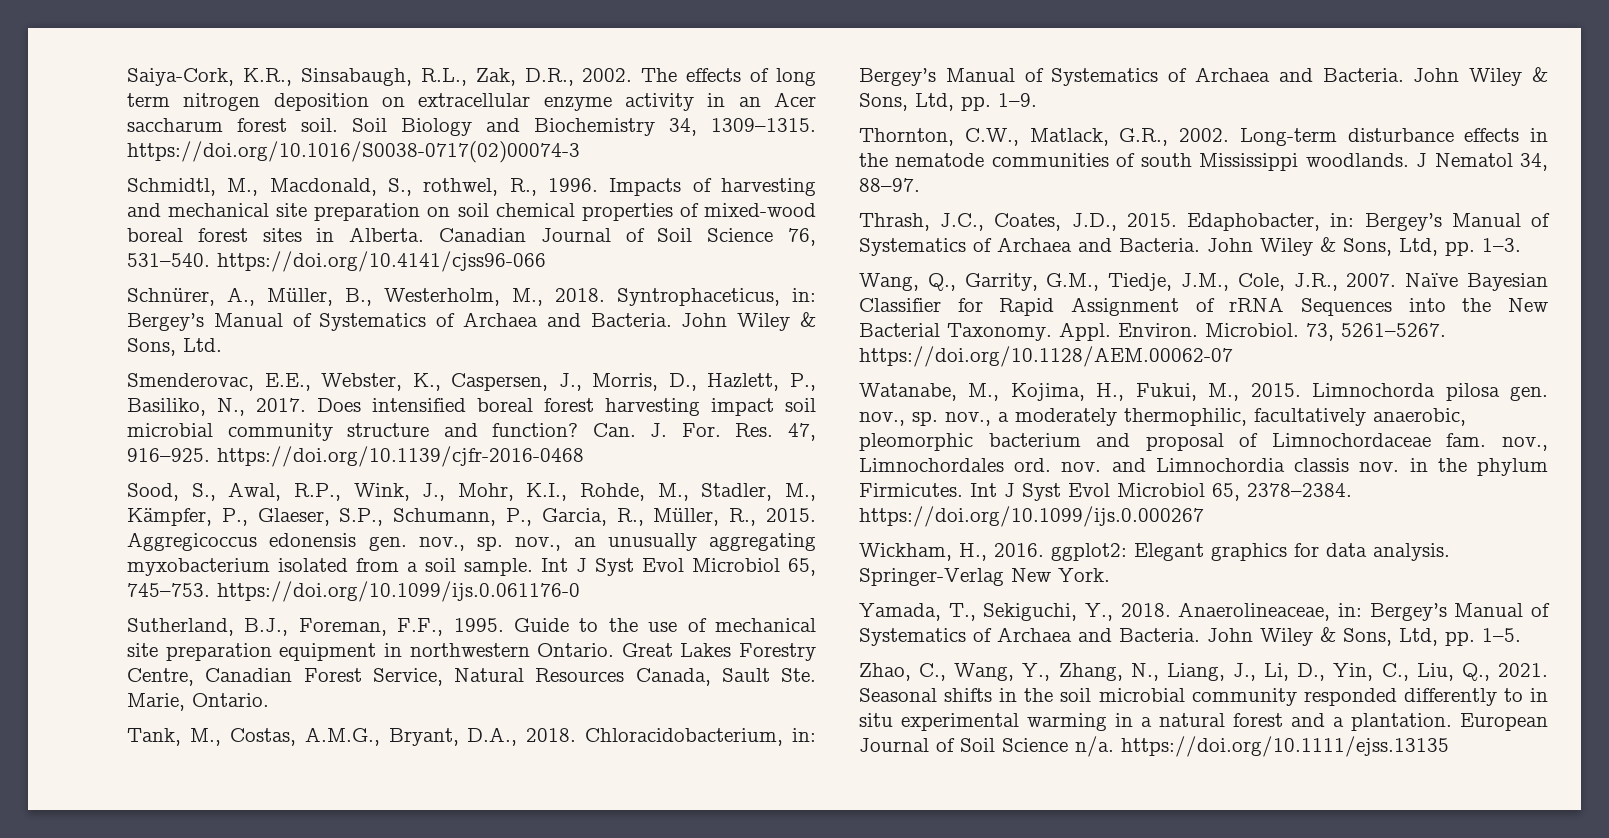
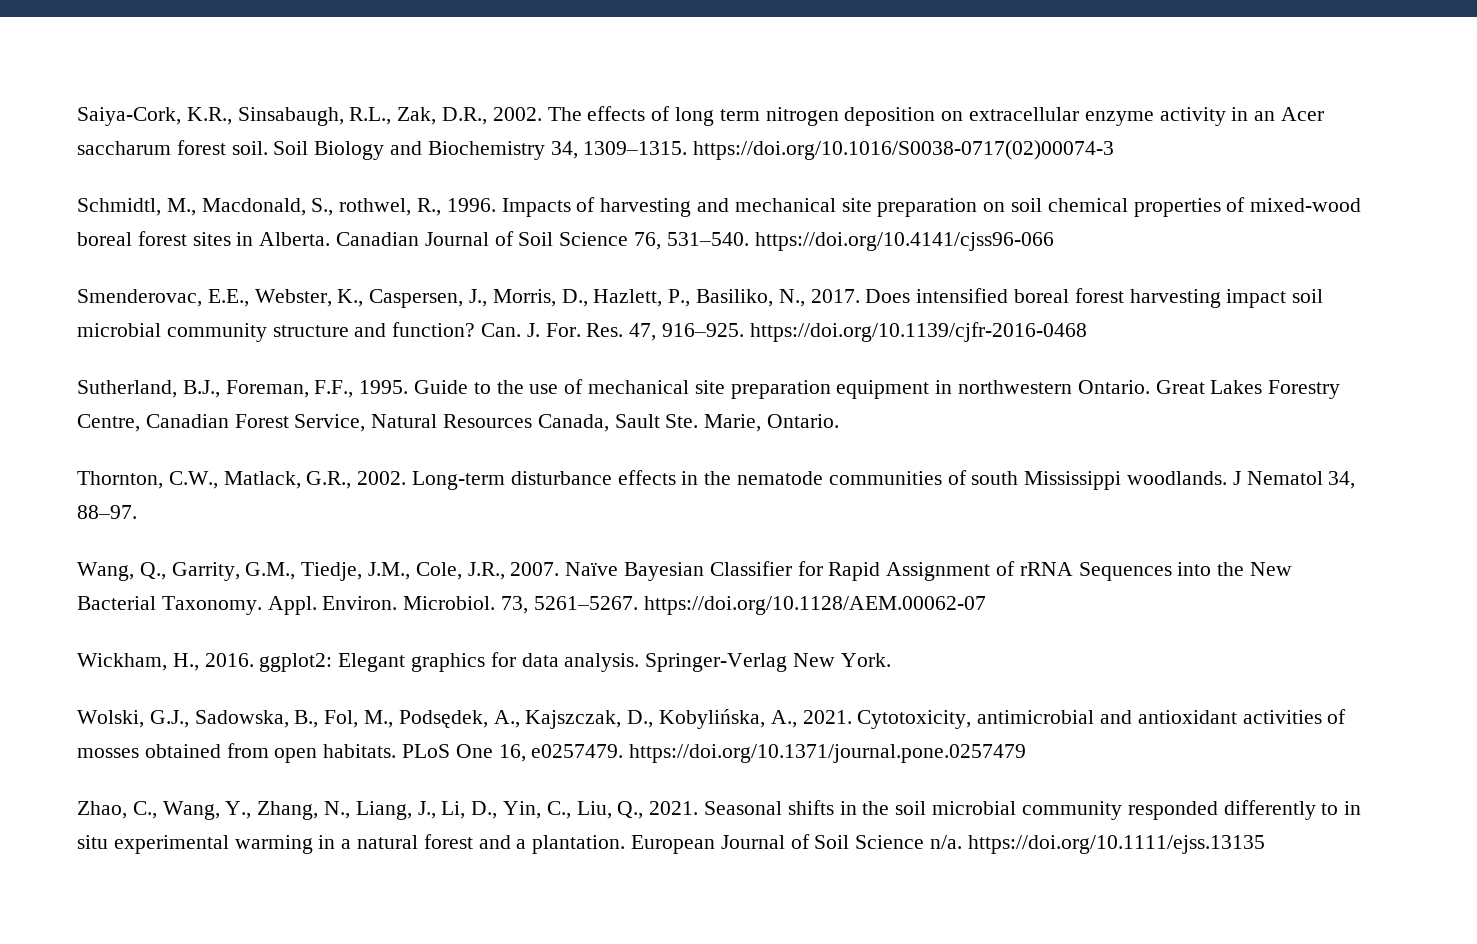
- Schnürer, A., Müller, B., Westerholm, M., 2018. Syntrophaceticus, in: Bergey’s Manual of Systematics of Archaea and Bacteria. John Wiley & Sons, Ltd.
- Sood, S., Awal, R.P., Wink, J., Mohr, K.I., Rohde, M., Stadler, M., Kämpfer, P., Glaeser, S.P., Schumann, P., Garcia, R., Müller, R., 2015. Aggregicoccus edonensis gen. nov., sp. nov., an unusually aggregating myxobacterium isolated from a soil sample. Int J Syst Evol Microbiol 65, 745–753. https://doi.org/10.1099/ijs.0.061176-0
- Tank, M., Costas, A.M.G., Bryant, D.A., 2018. Chloracidobacterium, in: Bergey’s Manual of Systematics of Archaea and Bacteria. John Wiley & Sons, Ltd, pp. 1–9.
- Thrash, J.C., Coates, J.D., 2015. Edaphobacter, in: Bergey’s Manual of Systematics of Archaea and Bacteria. John Wiley & Sons, Ltd, pp. 1–3.
- Watanabe, M., Kojima, H., Fukui, M., 2015. Limnochorda pilosa gen. nov., sp. nov., a moderately thermophilic, facultatively anaerobic, pleomorphic bacterium and proposal of Limnochordaceae fam. nov., Limnochordales ord. nov. and Limnochordia classis nov. in the phylum Firmicutes. Int J Syst Evol Microbiol 65, 2378–2384. https://doi.org/10.1099/ijs.0.000267
- Yamada, T., Sekiguchi, Y., 2018. Anaerolineaceae, in: Bergey’s Manual of Systematics of Archaea and Bacteria. John Wiley & Sons, Ltd, pp. 1–5.
+ Wolski, G.J., Sadowska, B., Fol, M., Podsędek, A., Kajszczak, D., Kobylińska, A., 2021. Cytotoxicity, antimicrobial and antioxidant activities of mosses obtained from open habitats. PLoS One 16, e0257479. https://doi.org/10.1371/journal.pone.0257479

